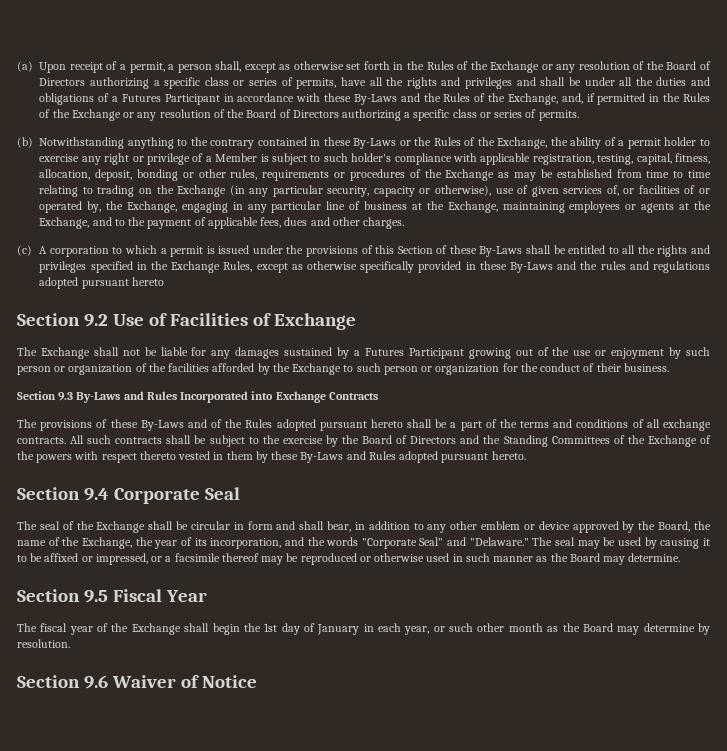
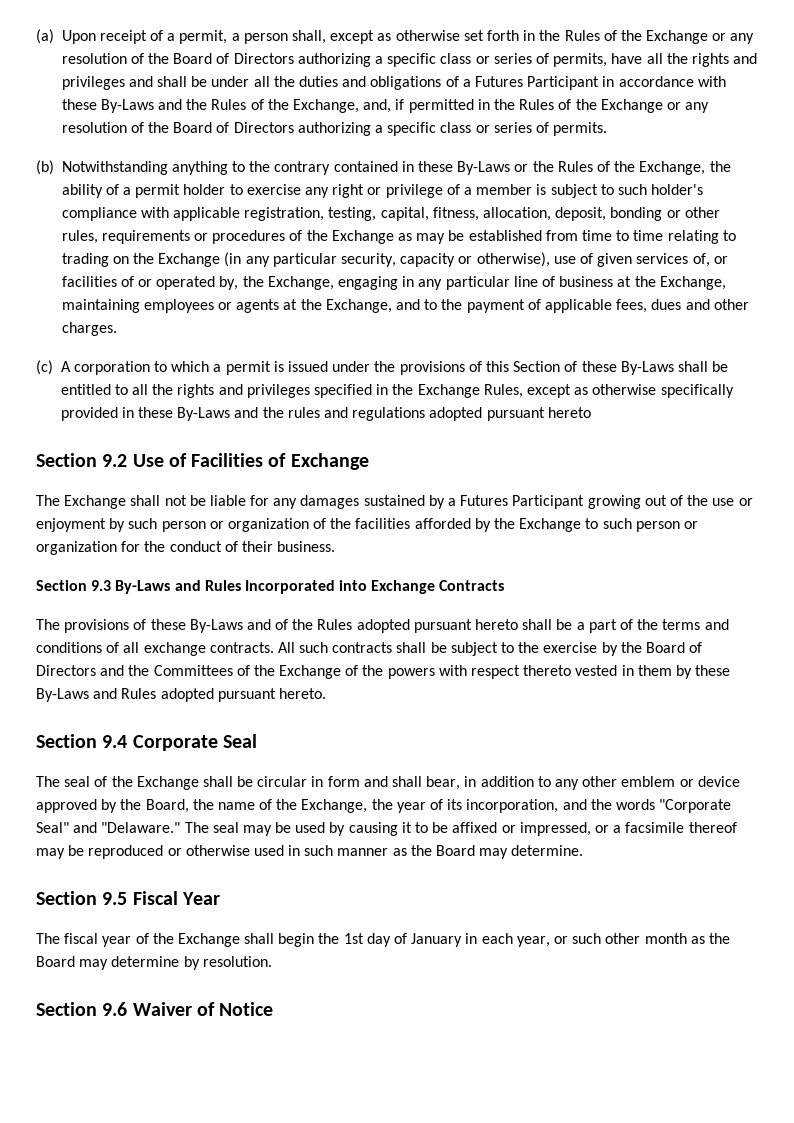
- (b) Notwithstanding anything to the contrary contained in these By-Laws or the Rules of the Exchange, the ability of a permit holder to exercise any right or privilege of a Member is subject to such holder's compliance with applicable registration, testing, capital, fitness, allocation, deposit, bonding or other rules, requirements or procedures of the Exchange as may be established from time to time relating to trading on the Exchange (in any particular security, capacity or otherwise), use of given services of, or facilities of or operated by, the Exchange, engaging in any particular line of business at the Exchange, maintaining employees or agents at the Exchange, and to the payment of applicable fees, dues and other charges.
+ (b) Notwithstanding anything to the contrary contained in these By-Laws or the Rules of the Exchange, the ability of a permit holder to exercise any right or privilege of a member is subject to such holder's compliance with applicable registration, testing, capital, fitness, allocation, deposit, bonding or other rules, requirements or procedures of the Exchange as may be established from time to time relating to trading on the Exchange (in any particular security, capacity or otherwise), use of given services of, or facilities of or operated by, the Exchange, engaging in any particular line of business at the Exchange, maintaining employees or agents at the Exchange, and to the payment of applicable fees, dues and other charges.
- All such contracts shall be subject to the exercise by the Board of Directors and the Standing Committees of the Exchange of the powers with respect thereto vested in them by these By-Laws and Rules adopted pursuant hereto.
+ All such contracts shall be subject to the exercise by the Board of Directors and the Committees of the Exchange of the powers with respect thereto vested in them by these By-Laws and Rules adopted pursuant hereto.

